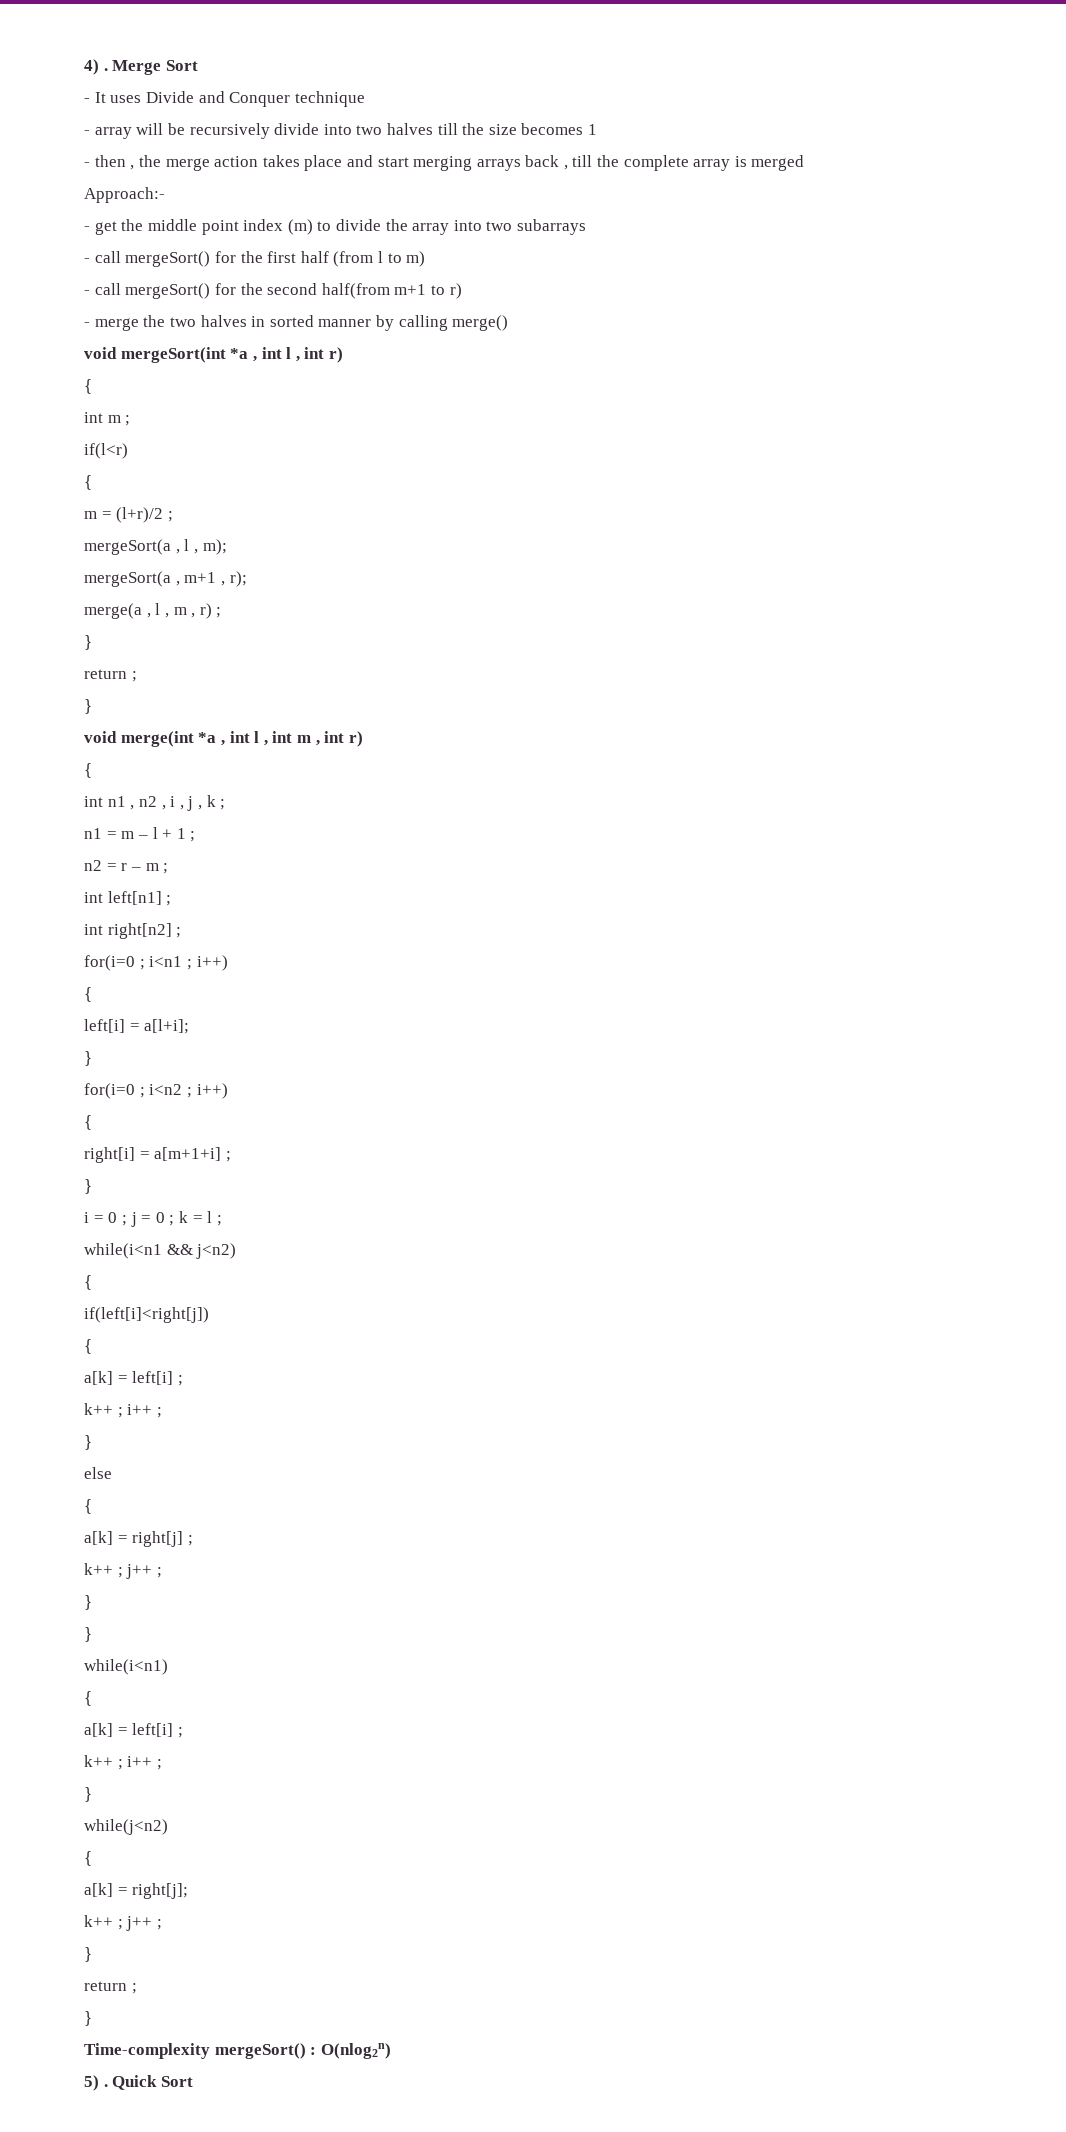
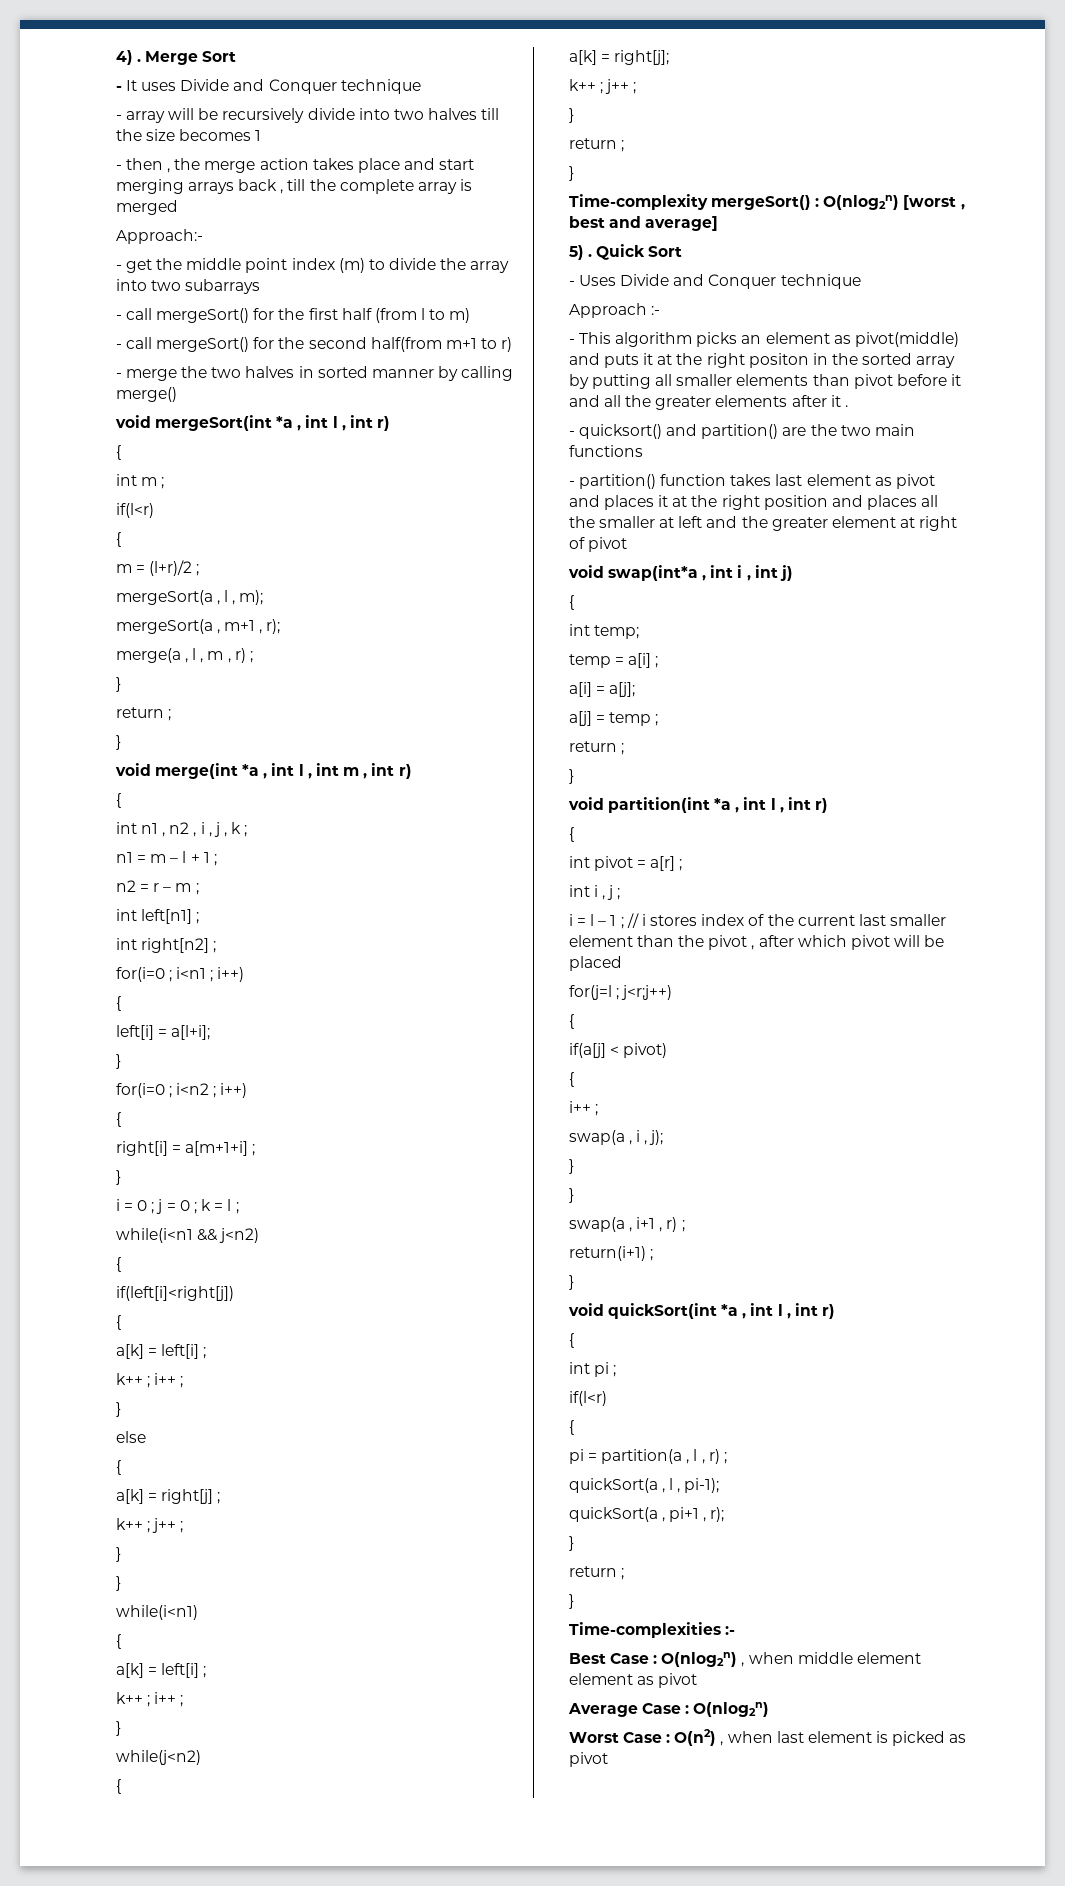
- Time-complexity mergeSort() : O(nlog2n)
+ Time-complexity mergeSort() : O(nlog2n) [worst , best and average]
+ - Uses Divide and Conquer technique
+ Approach :-
+ - This algorithm picks an element as pivot(middle) and puts it at the right positon in the sorted array by putting all smaller elements than pivot before it and all the greater elements after it .
+ - quicksort() and partition() are the two main functions
+ - partition() function takes last element as pivot and places it at the right position and places all the smaller at left and the greater element at right of pivot
+ void swap(int*a , int i , int j)
+ {
+ int temp;
+ temp = a[i] ;
+ a[i] = a[j];
+ a[j] = temp ;
+ return ;
+ }
+ void partition(int *a , int l , int r)
+ {
+ int pivot = a[r] ;
+ int i , j ;
+ i = l – 1 ; // i stores index of the current last smaller element than the pivot , after which pivot will be placed
+ for(j=l ; j<r;j++)
+ {
+ if(a[j] < pivot)
+ {
+ i++ ;
+ swap(a , i , j);
+ }
+ }
+ swap(a , i+1 , r) ;
+ return(i+1) ;
+ }
+ void quickSort(int *a , int l , int r)
+ {
+ int pi ;
+ if(l<r)
+ {
+ pi = partition(a , l , r) ;
+ quickSort(a , l , pi-1);
+ quickSort(a , pi+1 , r);
+ }
+ return ;
+ }
+ Time-complexities :-
+ Best Case : O(nlog2n) , when middle element element as pivot
+ Average Case : O(nlog2n)
+ Worst Case : O(n2) , when last element is picked as pivot

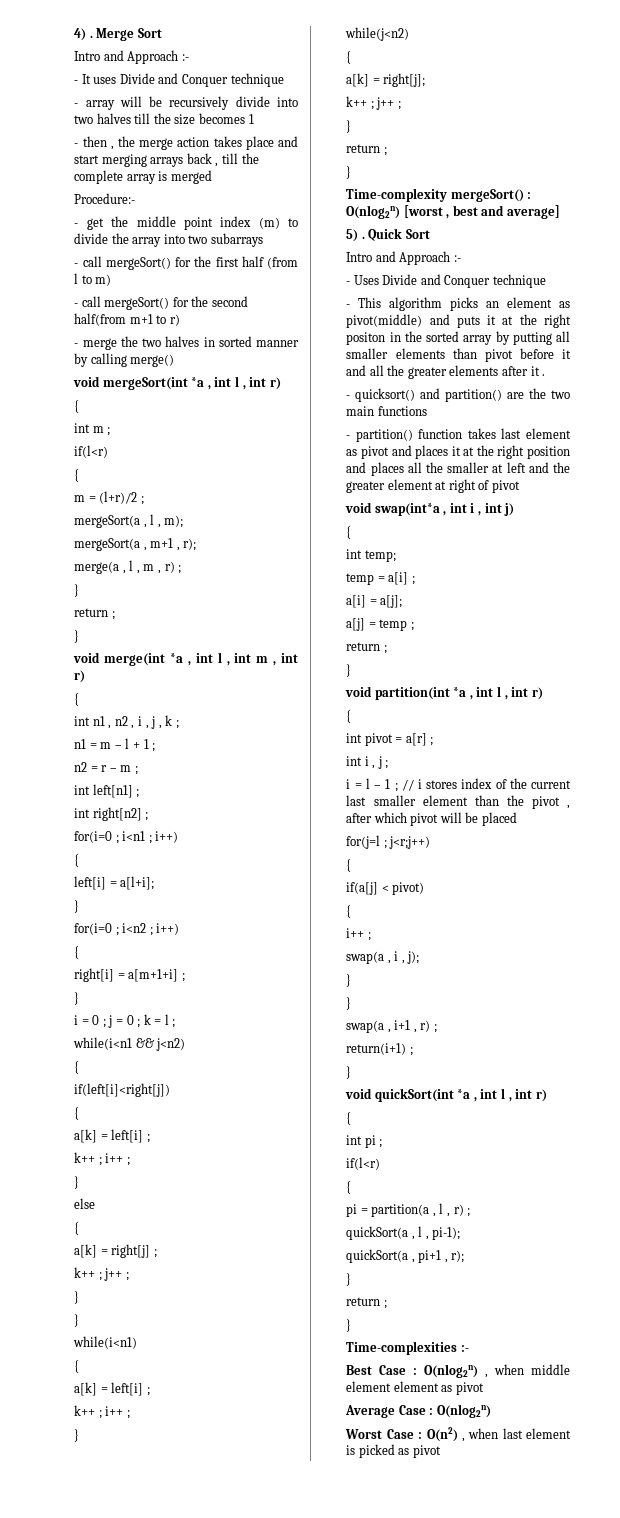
  Merge Sort
+ Intro and Approach :-
- Approach:-
+ Procedure:-
  Quick Sort
+ Intro and Approach :-
- Approach :-

